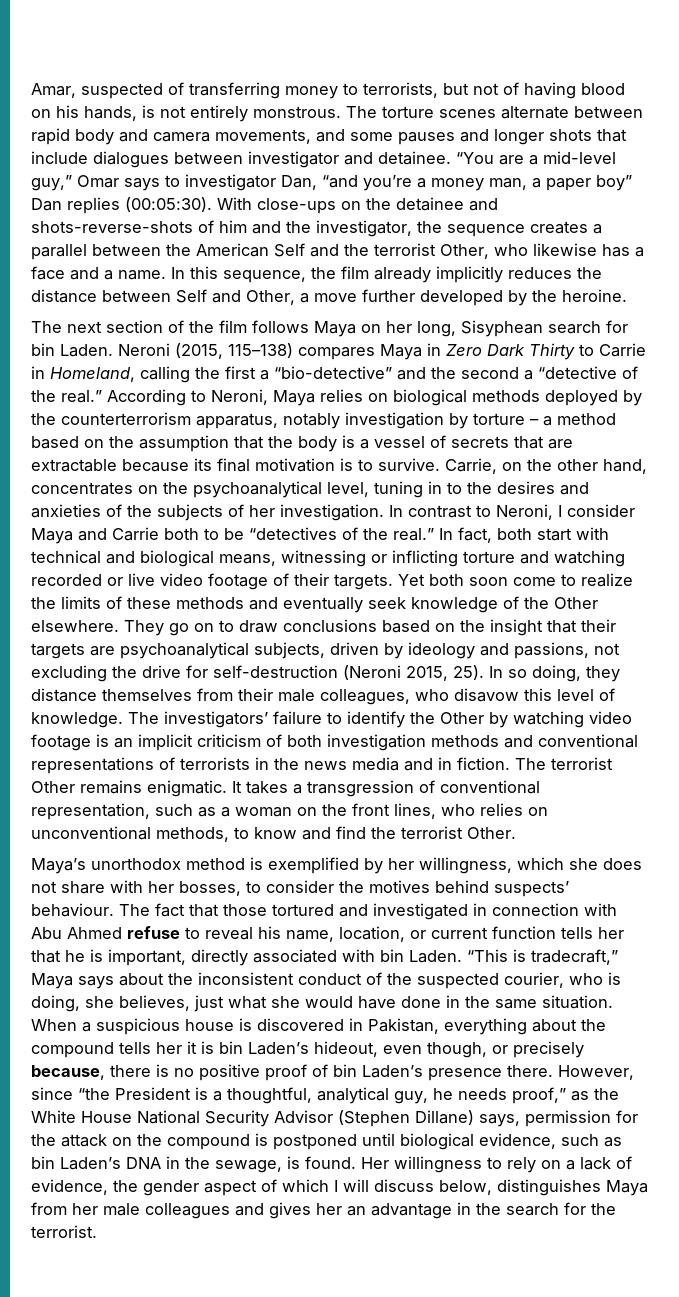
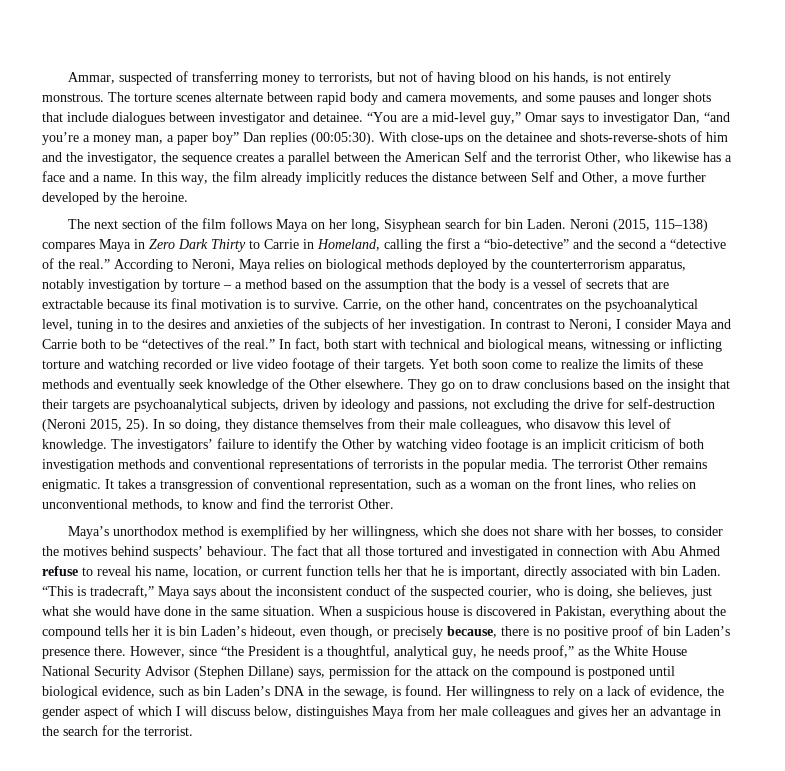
- Amar, suspected of transferring money to terrorists, but not of having blood on his hands, is not entirely monstrous.
+ Ammar, suspected of transferring money to terrorists, but not of having blood on his hands, is not entirely monstrous.
- In this sequence, the film already implicitly reduces the distance between Self and Other, a move further developed by the heroine.
+ In this way, the film already implicitly reduces the distance between Self and Other, a move further developed by the heroine.
- The investigators’ failure to identify the Other by watching video footage is an implicit criticism of both investigation methods and conventional representations of terrorists in the news media and in fiction.
+ The investigators’ failure to identify the Other by watching video footage is an implicit criticism of both investigation methods and conventional representations of terrorists in the popular media.
- The fact that those tortured and investigated in connection with Abu Ahmed refuse to reveal his name, location, or current function tells her that he is important, directly associated with bin Laden.
+ The fact that all those tortured and investigated in connection with Abu Ahmed refuse to reveal his name, location, or current function tells her that he is important, directly associated with bin Laden.

